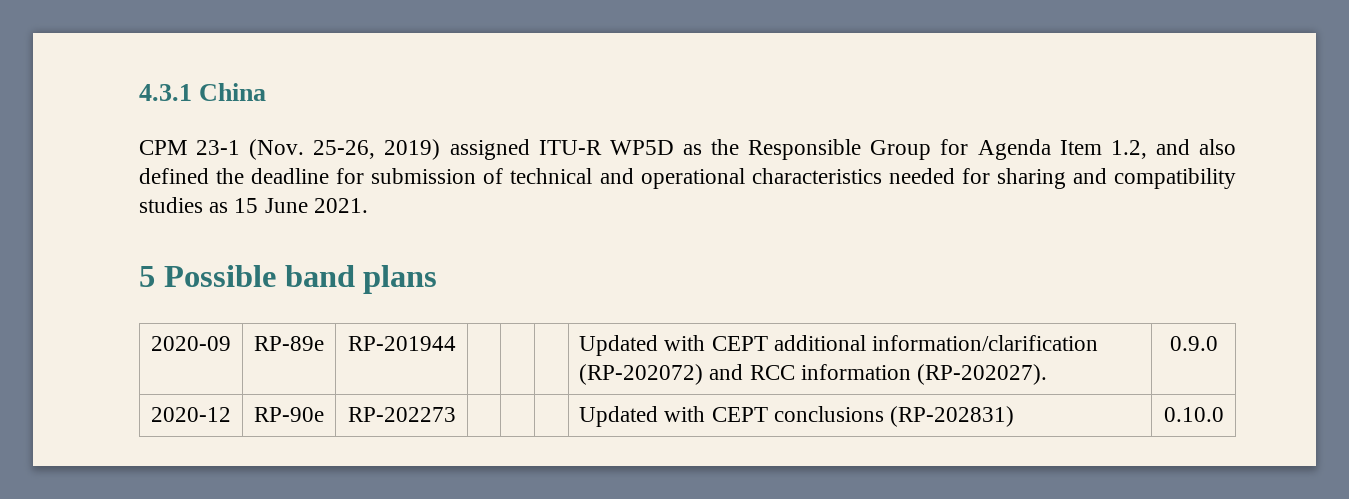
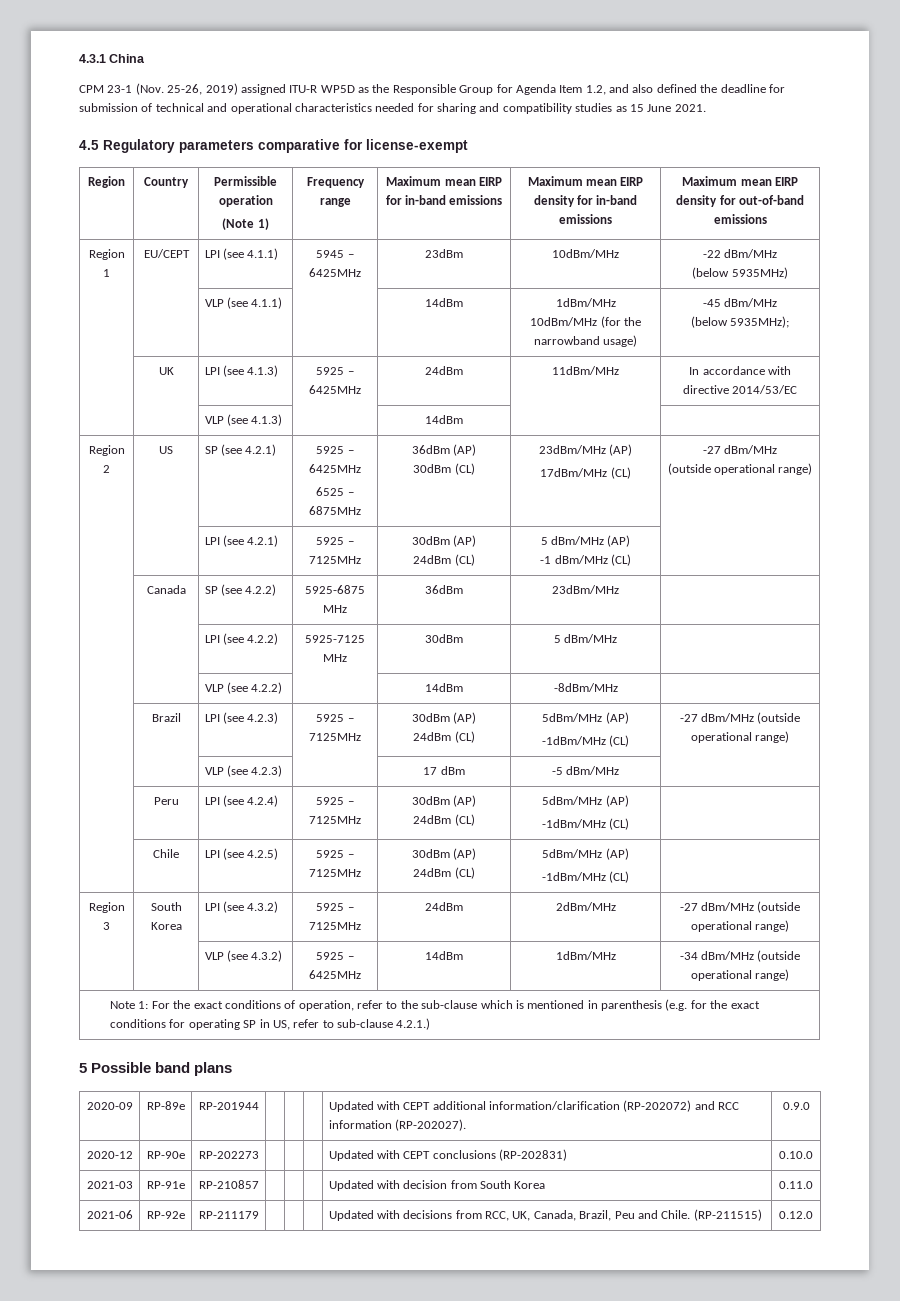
+ 4.5 Regulatory parameters comparative for license-exempt
+ Region | Country | Permissible operation
+ (Note 1) | Frequency range | Maximum mean EIRP for in-band emissions | Maximum mean EIRP density for in-band emissions | Maximum mean EIRP density for out-of-band emissions
+ Region 1 | EU/CEPT | LPI (see 4.1.1) | 5945 – 6425MHz | 23dBm | 10dBm/MHz | -22 dBm/MHz
+ (below 5935MHz)
+ | | VLP (see 4.1.1) | | 14dBm | 1dBm/MHz
+ 10dBm/MHz (for the narrowband usage) | -45 dBm/MHz
+ (below 5935MHz);
+ | UK | LPI (see 4.1.3) | 5925 – 6425MHz | 24dBm | 11dBm/MHz | In accordance with directive 2014/53/EC
+ | | VLP (see 4.1.3) | | 14dBm | |
+ Region 2 | US | SP (see 4.2.1) | 5925 – 6425MHz
+ 6525 – 6875MHz | 36dBm (AP)
+ 30dBm (CL) | 23dBm/MHz (AP)
+ 17dBm/MHz (CL) | -27 dBm/MHz
+ (outside operational range)
+ | | LPI (see 4.2.1) | 5925 – 7125MHz | 30dBm (AP)
+ 24dBm (CL) | 5 dBm/MHz (AP)
+ -1 dBm/MHz (CL) |
+ | Canada | SP (see 4.2.2) | 5925-6875 MHz | 36dBm | 23dBm/MHz |
+ | | LPI (see 4.2.2) | 5925-7125 MHz | 30dBm | 5 dBm/MHz |
+ | | VLP (see 4.2.2) | | 14dBm | -8dBm/MHz |
+ | Brazil | LPI (see 4.2.3) | 5925 – 7125MHz | 30dBm (AP)
+ 24dBm (CL) | 5dBm/MHz (AP)
+ -1dBm/MHz (CL) | -27 dBm/MHz (outside operational range)
+ | | VLP (see 4.2.3) | | 17 dBm | -5 dBm/MHz |
+ | Peru | LPI (see 4.2.4) | 5925 – 7125MHz | 30dBm (AP)
+ 24dBm (CL) | 5dBm/MHz (AP)
+ -1dBm/MHz (CL) |
+ | Chile | LPI (see 4.2.5) | 5925 – 7125MHz | 30dBm (AP)
+ 24dBm (CL) | 5dBm/MHz (AP)
+ -1dBm/MHz (CL) |
+ Region 3 | South Korea | LPI (see 4.3.2) | 5925 – 7125MHz | 24dBm | 2dBm/MHz | -27 dBm/MHz (outside operational range)
+ | | VLP (see 4.3.2) | 5925 – 6425MHz | 14dBm | 1dBm/MHz | -34 dBm/MHz (outside operational range)
+ Note 1: For the exact conditions of operation, refer to the sub-clause which is mentioned in parenthesis (e.g. for the exact conditions for operating SP in US, refer to sub-clause 4.2.1.)
+ 2021-03 | RP-91e | RP-210857 | | | | Updated with decision from South Korea | 0.11.0
+ 2021-06 | RP-92e | RP-211179 | | | | Updated with decisions from RCC, UK, Canada, Brazil, Peu and Chile. (RP-211515) | 0.12.0

